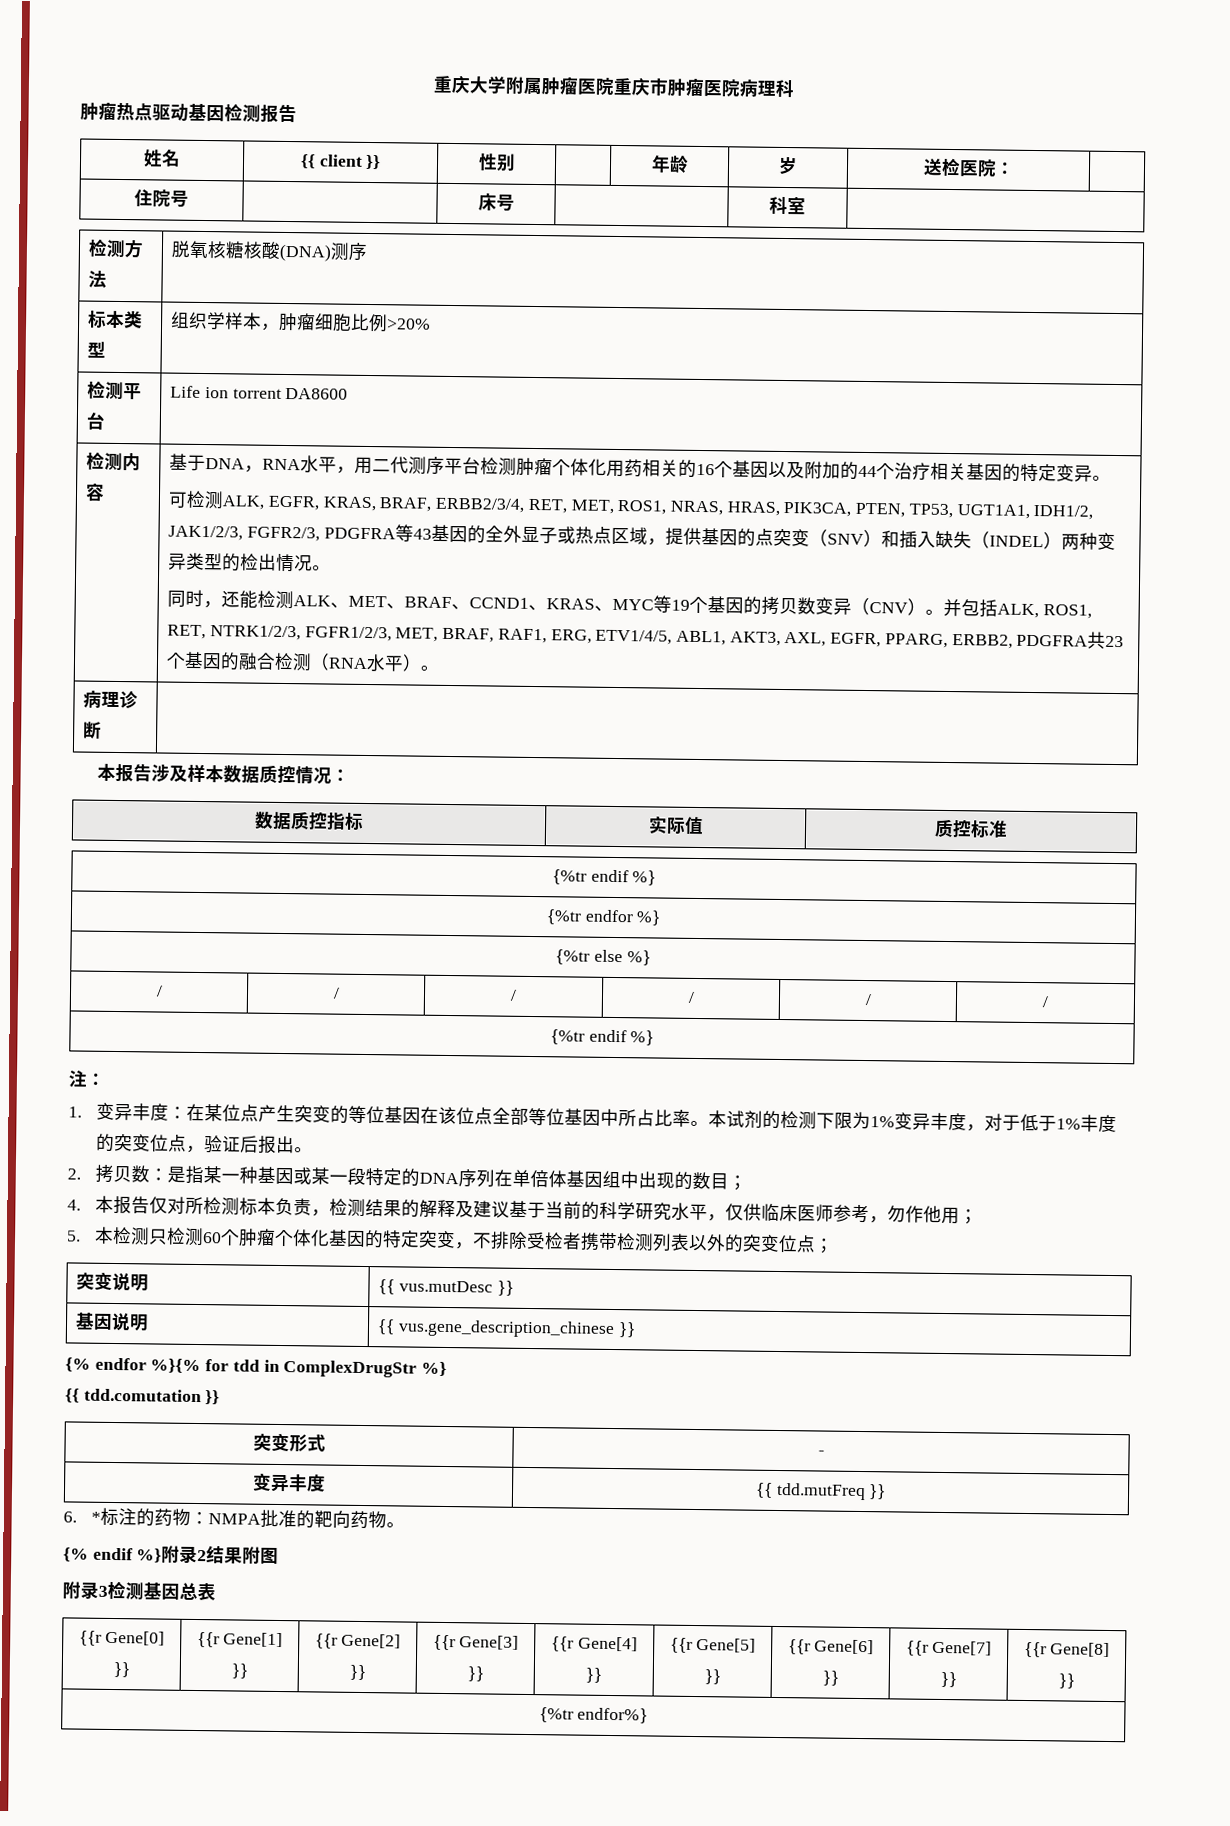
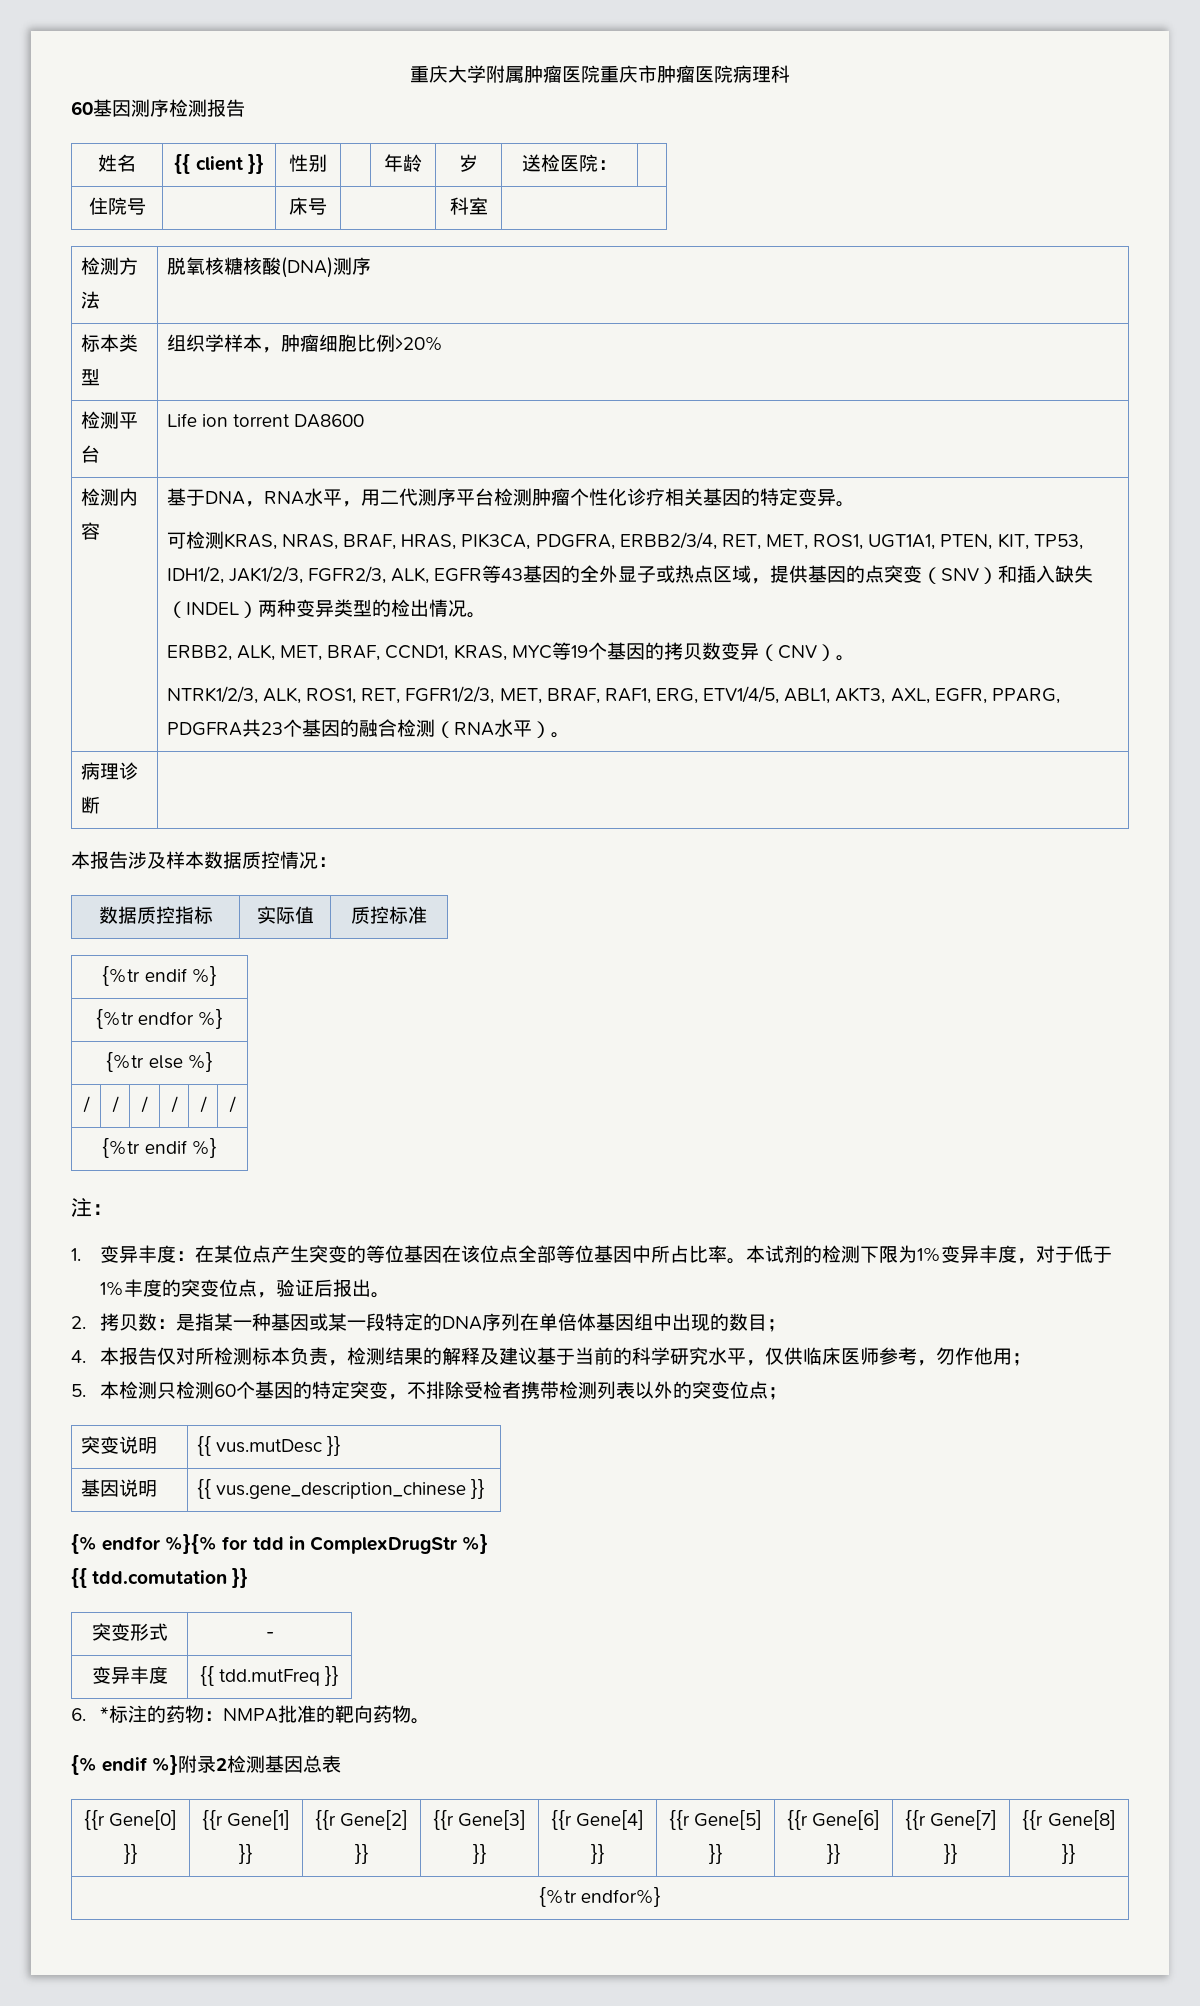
- 肿瘤热点驱动基因检测报告
+ 60基因测序检测报告
- 基于DNA，RNA水平，用二代测序平台检测肿瘤个体化用药相关的16个基因以及附加的44个治疗相关基因的特定变异。
+ 基于DNA，RNA水平，用二代测序平台检测肿瘤个性化诊疗相关基因的特定变异。
- 可检测ALK, EGFR, KRAS, BRAF, ERBB2/3/4, RET, MET, ROS1, NRAS, HRAS, PIK3CA, PTEN, TP53, UGT1A1, IDH1/2, JAK1/2/3, FGFR2/3, PDGFRA等43基因的全外显子或热点区域，提供基因的点突变（SNV）和插入缺失（INDEL）两种变异类型的检出情况。
+ 可检测KRAS, NRAS, BRAF, HRAS, PIK3CA, PDGFRA, ERBB2/3/4, RET, MET, ROS1, UGT1A1, PTEN, KIT, TP53, IDH1/2, JAK1/2/3, FGFR2/3, ALK, EGFR等43基因的全外显子或热点区域，提供基因的点突变（SNV）和插入缺失（INDEL）两种变异类型的检出情况。
- 同时，还能检测ALK、MET、BRAF、CCND1、KRAS、MYC等19个基因的拷贝数变异（CNV）。并包括ALK, ROS1, RET, NTRK1/2/3, FGFR1/2/3, MET, BRAF, RAF1, ERG, ETV1/4/5, ABL1, AKT3, AXL, EGFR, PPARG, ERBB2, PDGFRA共23个基因的融合检测（RNA水平）。
+ ERBB2, ALK, MET, BRAF, CCND1, KRAS, MYC等19个基因的拷贝数变异（CNV）。
+ NTRK1/2/3, ALK, ROS1, RET, FGFR1/2/3, MET, BRAF, RAF1, ERG, ETV1/4/5, ABL1, AKT3, AXL, EGFR, PPARG, PDGFRA共23个基因的融合检测（RNA水平）。
- 5.本检测只检测60个肿瘤个体化基因的特定突变，不排除受检者携带检测列表以外的突变位点；
+ 5.本检测只检测60个基因的特定突变，不排除受检者携带检测列表以外的突变位点；
- {% endif %}附录2结果附图
- 附录3检测基因总表
+ {% endif %}附录2检测基因总表

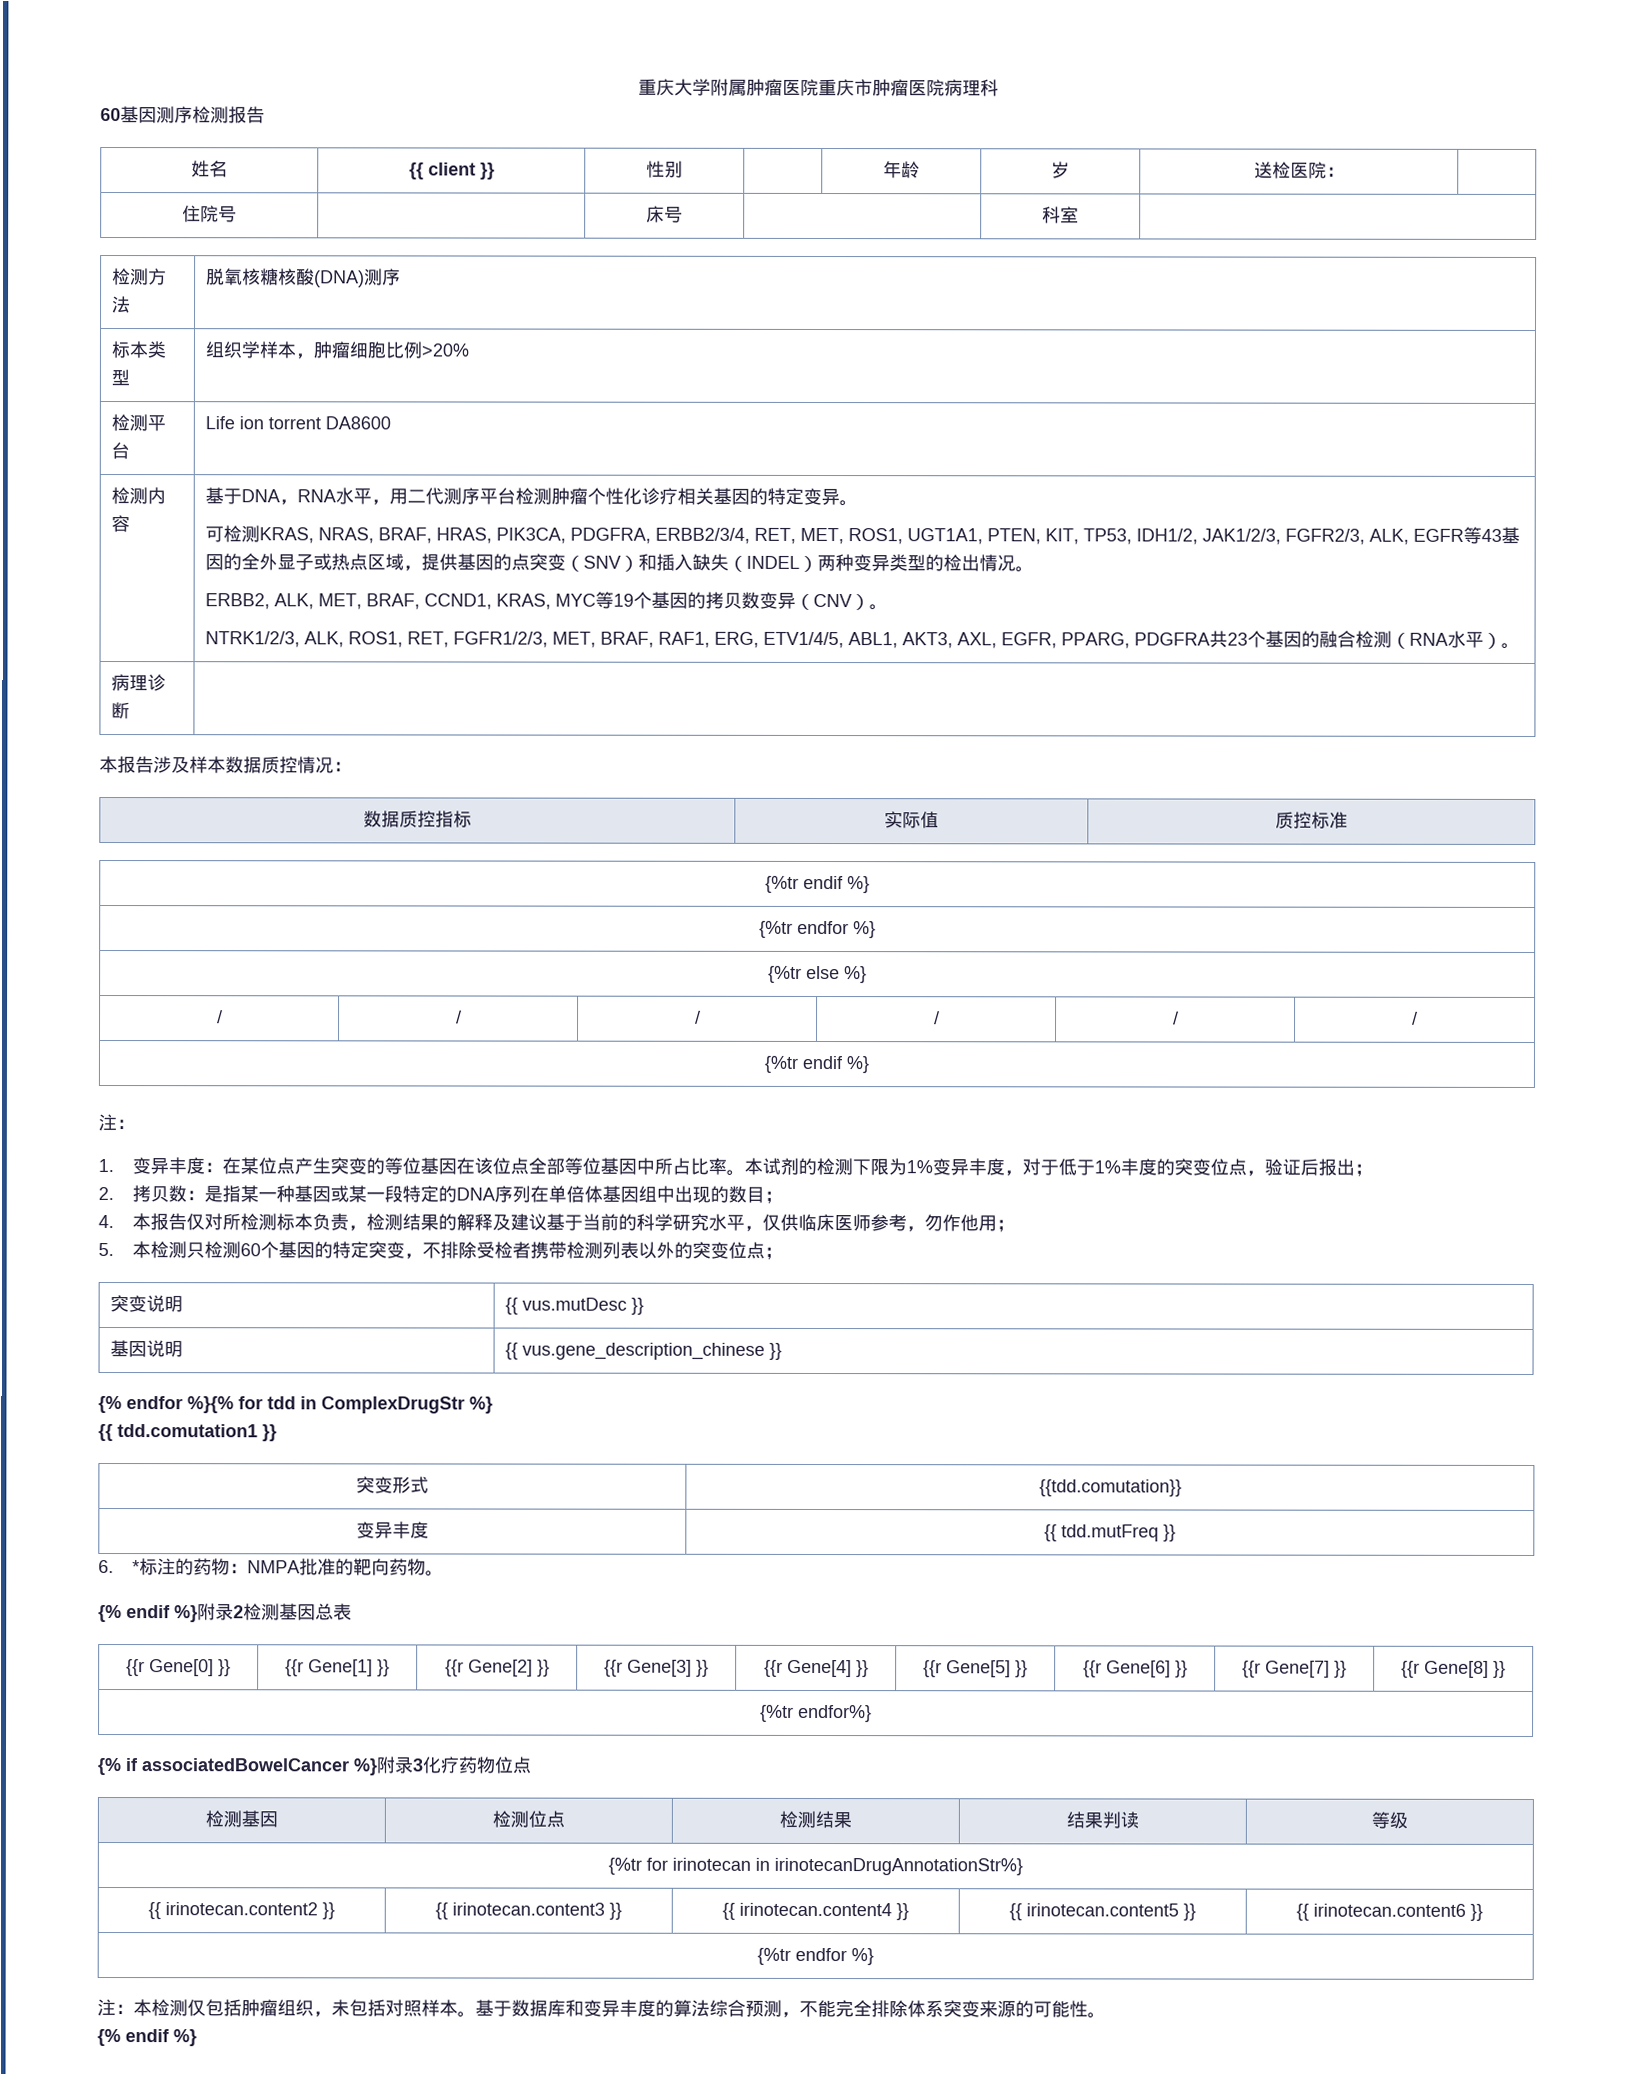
- 本试剂的检测下限为1%变异丰度，对于低于1%丰度的突变位点，验证后报出。
+ 本试剂的检测下限为1%变异丰度，对于低于1%丰度的突变位点，验证后报出；
- {{ tdd.comutation }}
+ {{ tdd.comutation1 }}
- 突变形式 | -
+ 突变形式 | {{tdd.comutation}}
+ {% if associatedBowelCancer %}附录3化疗药物位点
+ 检测基因 | 检测位点 | 检测结果 | 结果判读 | 等级
+ {%tr for irinotecan in irinotecanDrugAnnotationStr%}
+ {{ irinotecan.content2 }} | {{ irinotecan.content3 }} | {{ irinotecan.content4 }} | {{ irinotecan.content5 }} | {{ irinotecan.content6 }}
+ {%tr endfor %}
+ 注：本检测仅包括肿瘤组织，未包括对照样本。基于数据库和变异丰度的算法综合预测，不能完全排除体系突变来源的可能性。
+ {% endif %}

